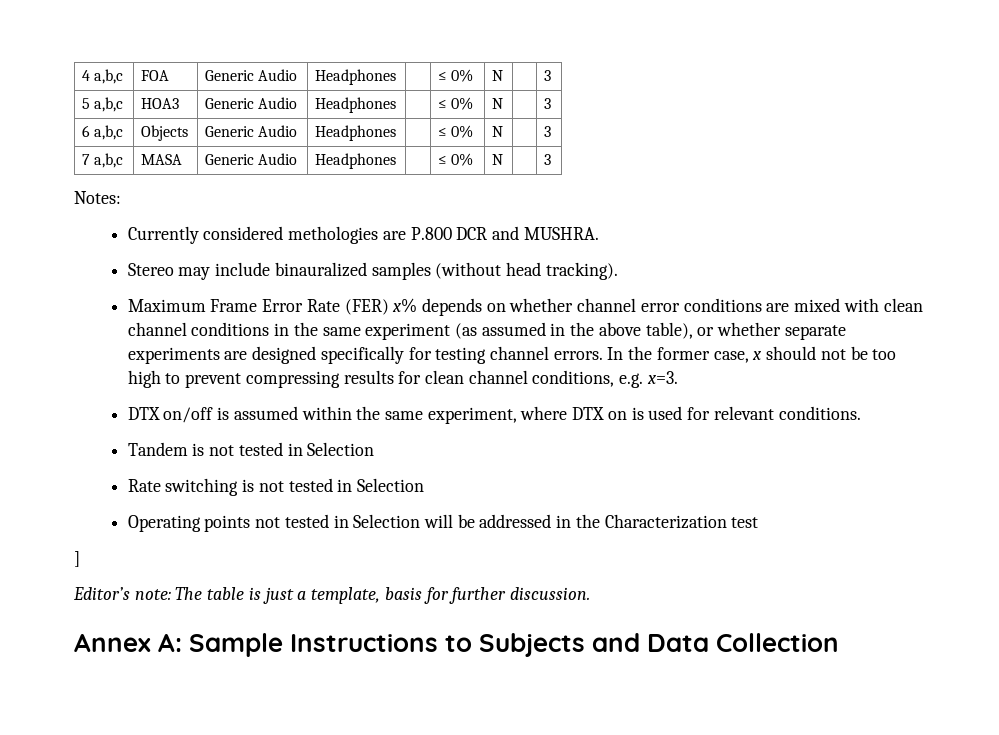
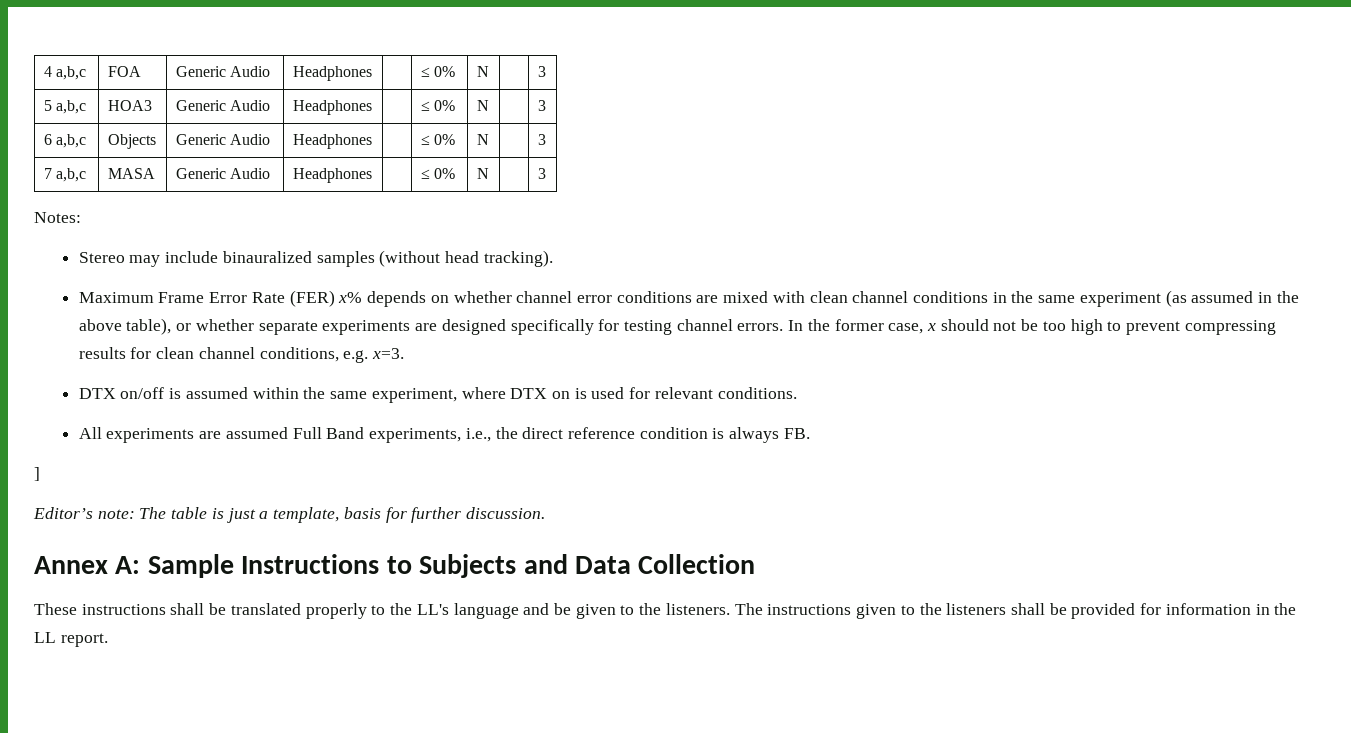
- Currently considered methologies are P.800 DCR and MUSHRA.
- Tandem is not tested in Selection
- Rate switching is not tested in Selection
- Operating points not tested in Selection will be addressed in the Characterization test
+ All experiments are assumed Full Band experiments, i.e., the direct reference condition is always FB.
+ These instructions shall be translated properly to the LL's language and be given to the listeners. The instructions given to the listeners shall be provided for information in the LL report.

